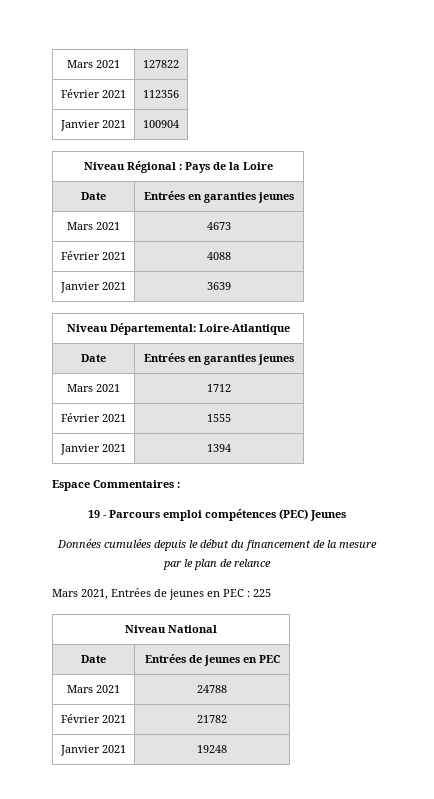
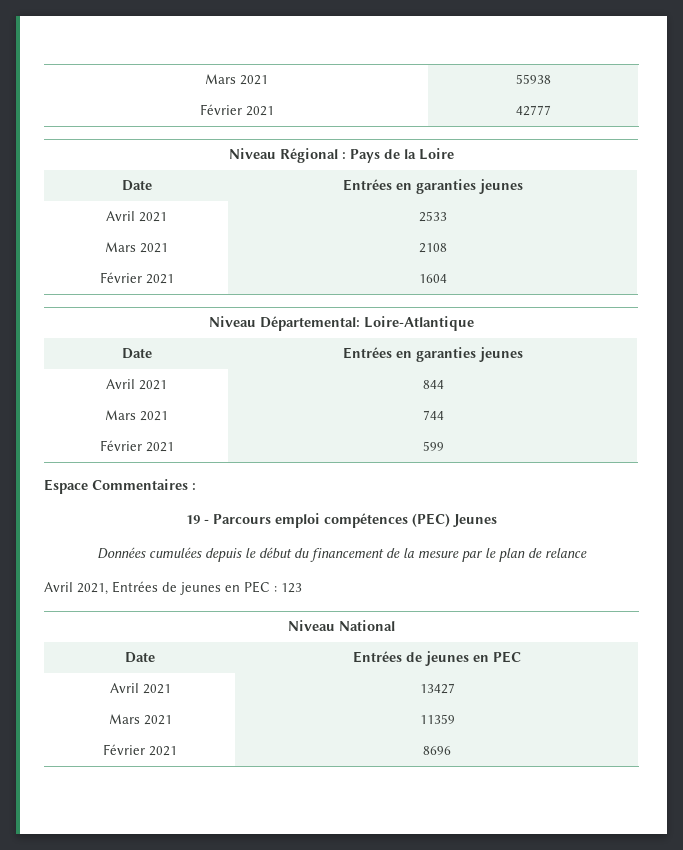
- Mars 2021 | 127822
- Février 2021 | 112356
- Janvier 2021 | 100904
+ Mars 2021 | 55938
+ Février 2021 | 42777
- Mars 2021 | 4673
- Février 2021 | 4088
- Janvier 2021 | 3639
+ Avril 2021 | 2533
+ Mars 2021 | 2108
+ Février 2021 | 1604
- Mars 2021 | 1712
- Février 2021 | 1555
- Janvier 2021 | 1394
+ Avril 2021 | 844
+ Mars 2021 | 744
+ Février 2021 | 599
- Mars 2021, Entrées de jeunes en PEC : 225
+ Avril 2021, Entrées de jeunes en PEC : 123
- Mars 2021 | 24788
- Février 2021 | 21782
- Janvier 2021 | 19248
+ Avril 2021 | 13427
+ Mars 2021 | 11359
+ Février 2021 | 8696

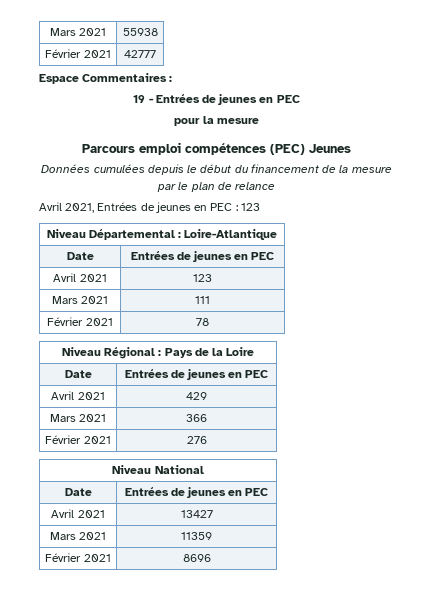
- Niveau Régional : Pays de la Loire
- Date | Entrées en garanties jeunes
- Avril 2021 | 2533
- Mars 2021 | 2108
- Février 2021 | 1604
- Niveau Départemental: Loire-Atlantique
- Date | Entrées en garanties jeunes
- Avril 2021 | 844
- Mars 2021 | 744
- Février 2021 | 599
- 19 - Parcours emploi compétences (PEC) Jeunes
+ 19 - Entrées de jeunes en PEC
+ pour la mesure
+ Parcours emploi compétences (PEC) Jeunes
+ Niveau Départemental : Loire-Atlantique
+ Date | Entrées de jeunes en PEC
+ Avril 2021 | 123
+ Mars 2021 | 111
+ Février 2021 | 78
+ Niveau Régional : Pays de la Loire
+ Date | Entrées de jeunes en PEC
+ Avril 2021 | 429
+ Mars 2021 | 366
+ Février 2021 | 276

